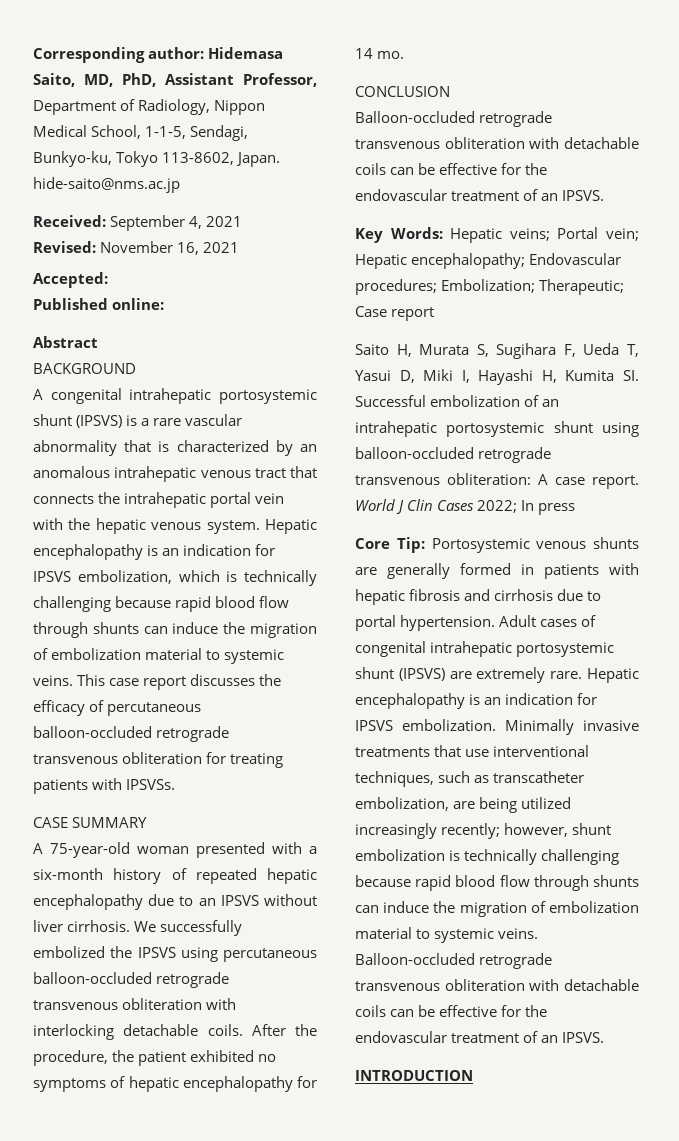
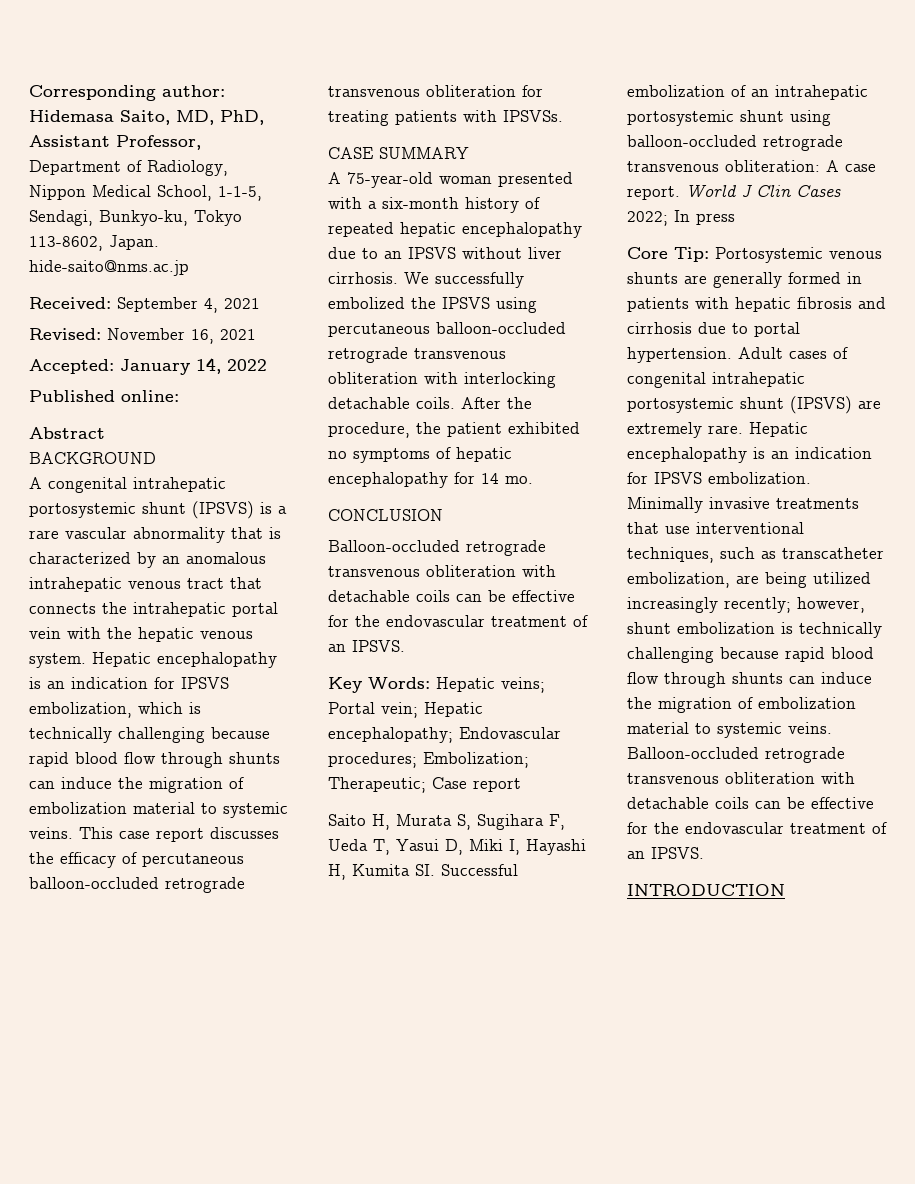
- Accepted:
+ Accepted: January 14, 2022

